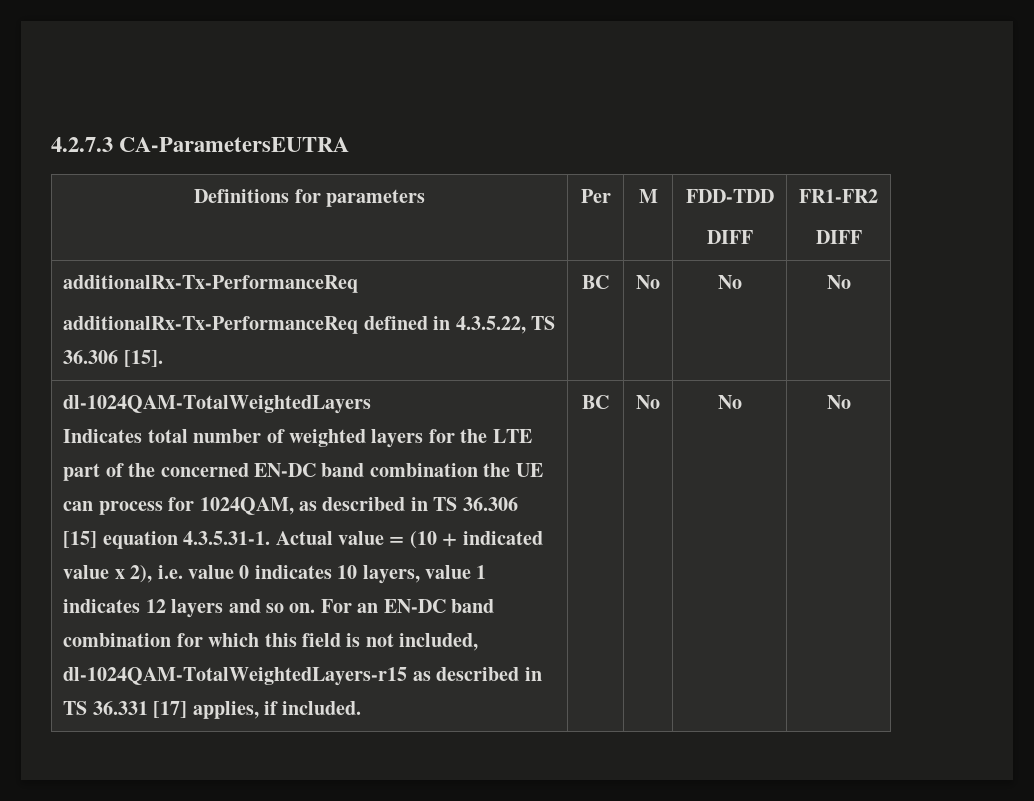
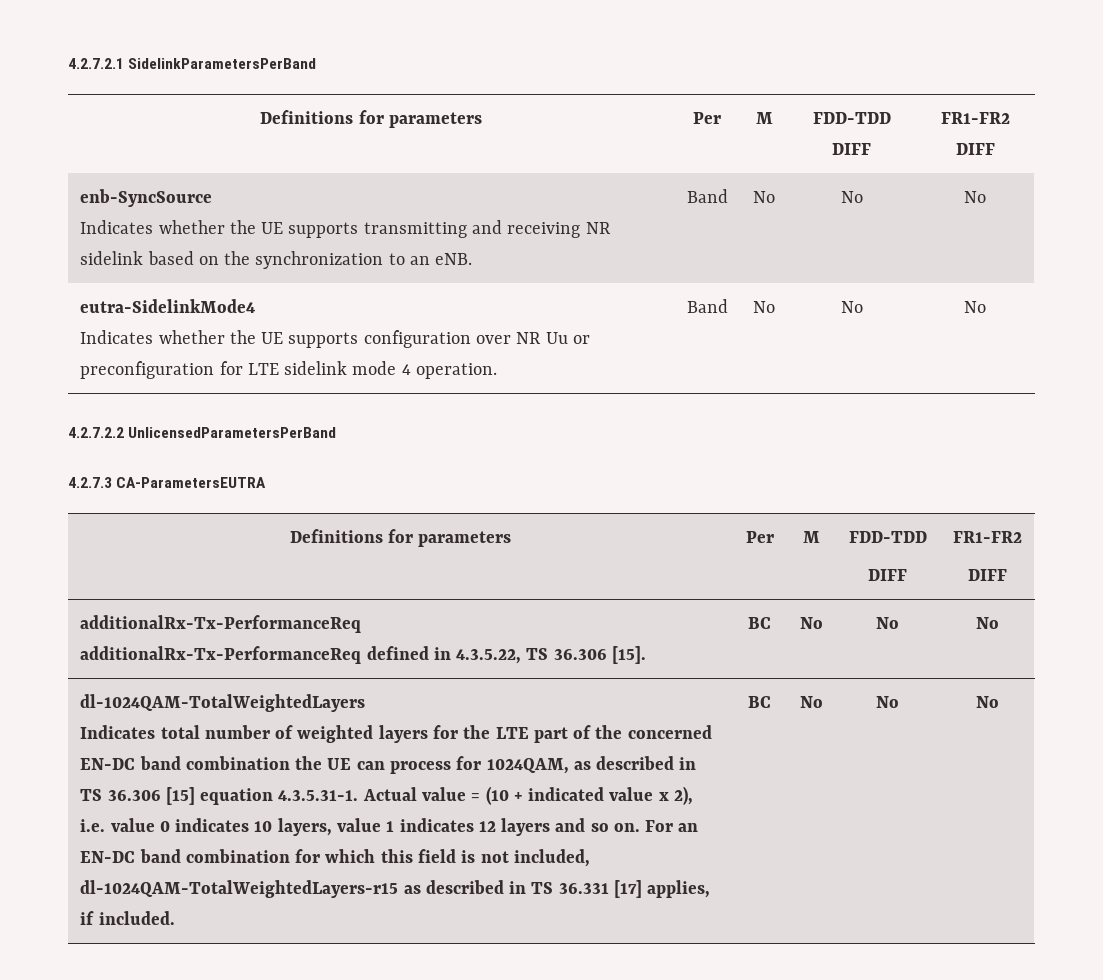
+ 4.2.7.2.1 SidelinkParametersPerBand
+ Definitions for parameters | Per | M | FDD-TDD DIFF | FR1-FR2 DIFF
+ enb-SyncSource
+ Indicates whether the UE supports transmitting and receiving NR sidelink based on the synchronization to an eNB. | Band | No | No | No
+ eutra-SidelinkMode4
+ Indicates whether the UE supports configuration over NR Uu or preconfiguration for LTE sidelink mode 4 operation. | Band | No | No | No
+ 4.2.7.2.2 UnlicensedParametersPerBand

